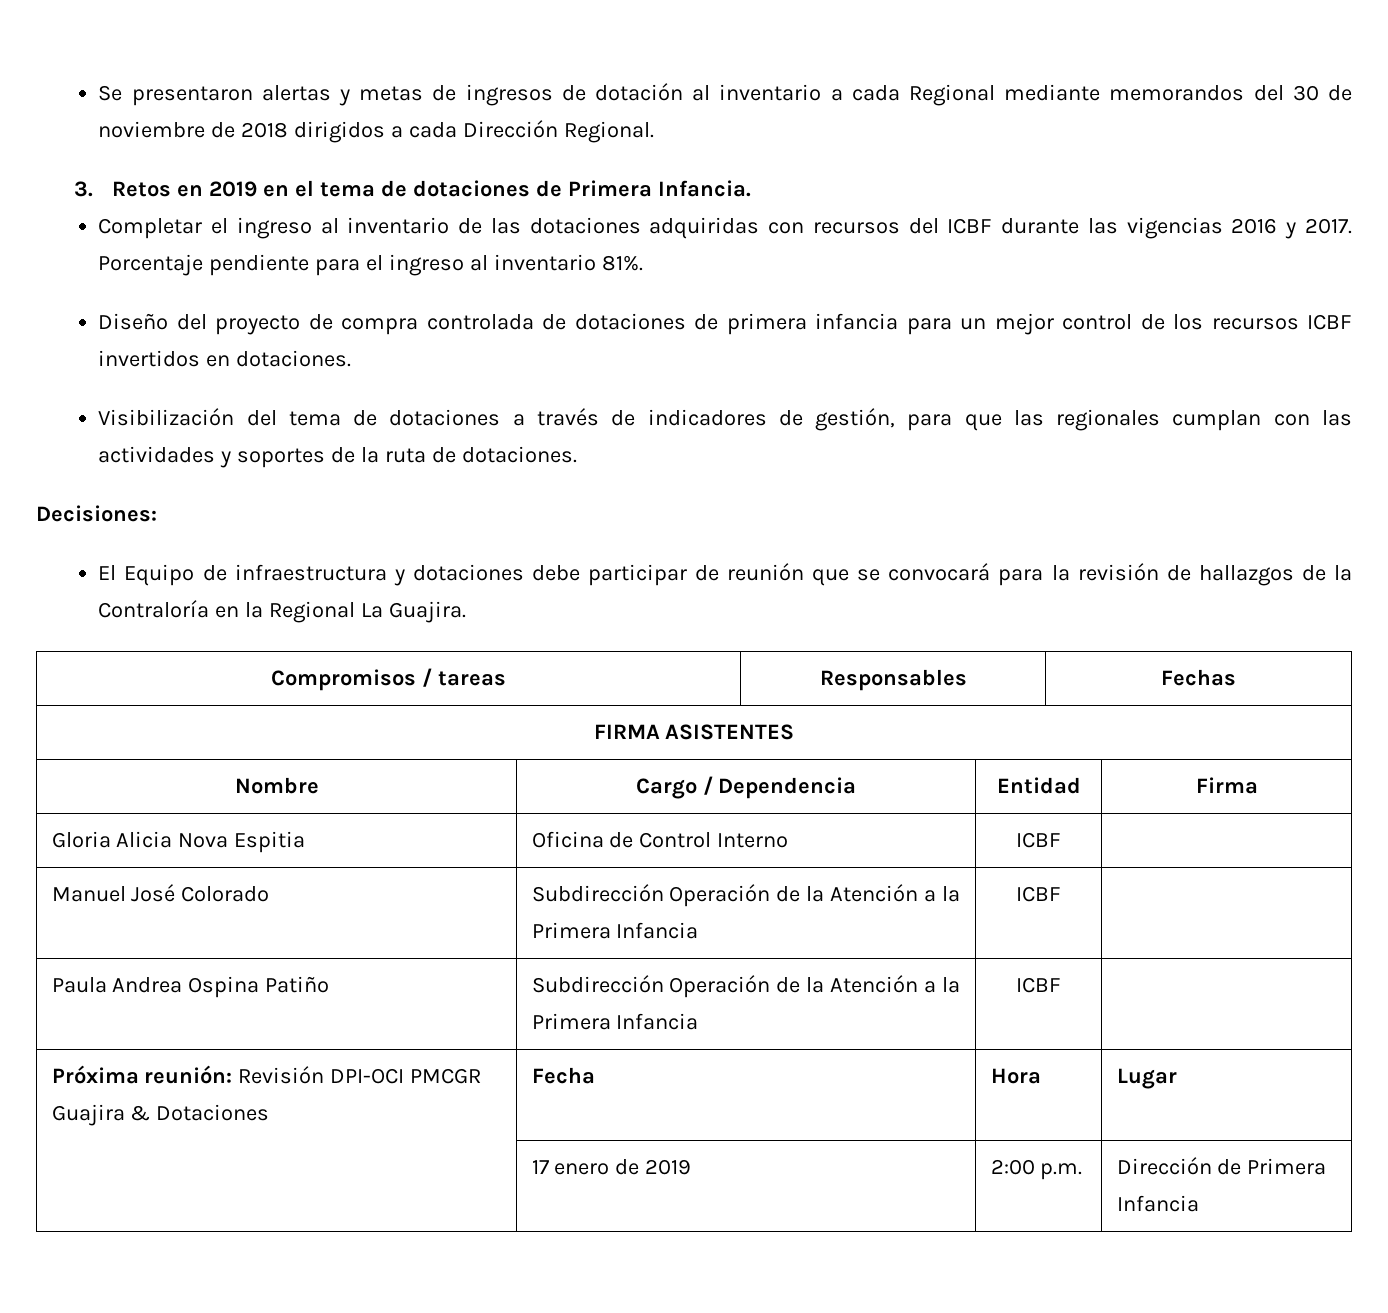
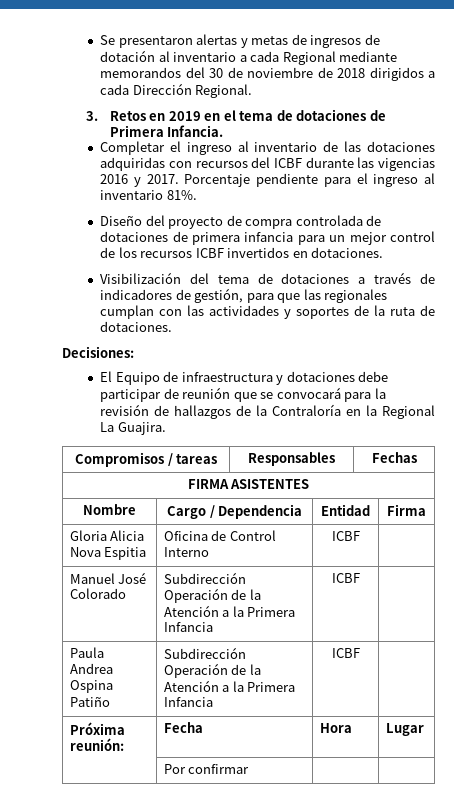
- Próxima reunión: Revisión DPI-OCI PMCGR Guajira & Dotaciones | Fecha | Hora | Lugar
- | 17 enero de 2019 | 2:00 p.m. | Dirección de Primera Infancia
+ Próxima reunión: | Fecha | Hora | Lugar
+ | Por confirmar | |

